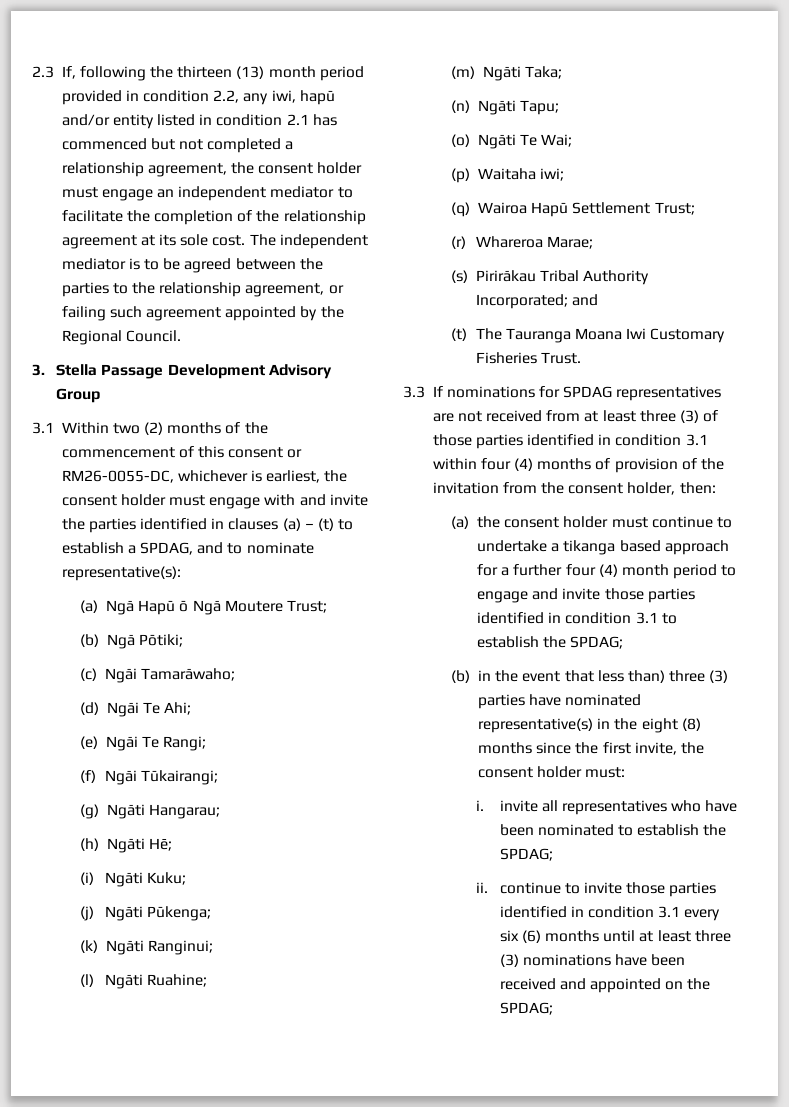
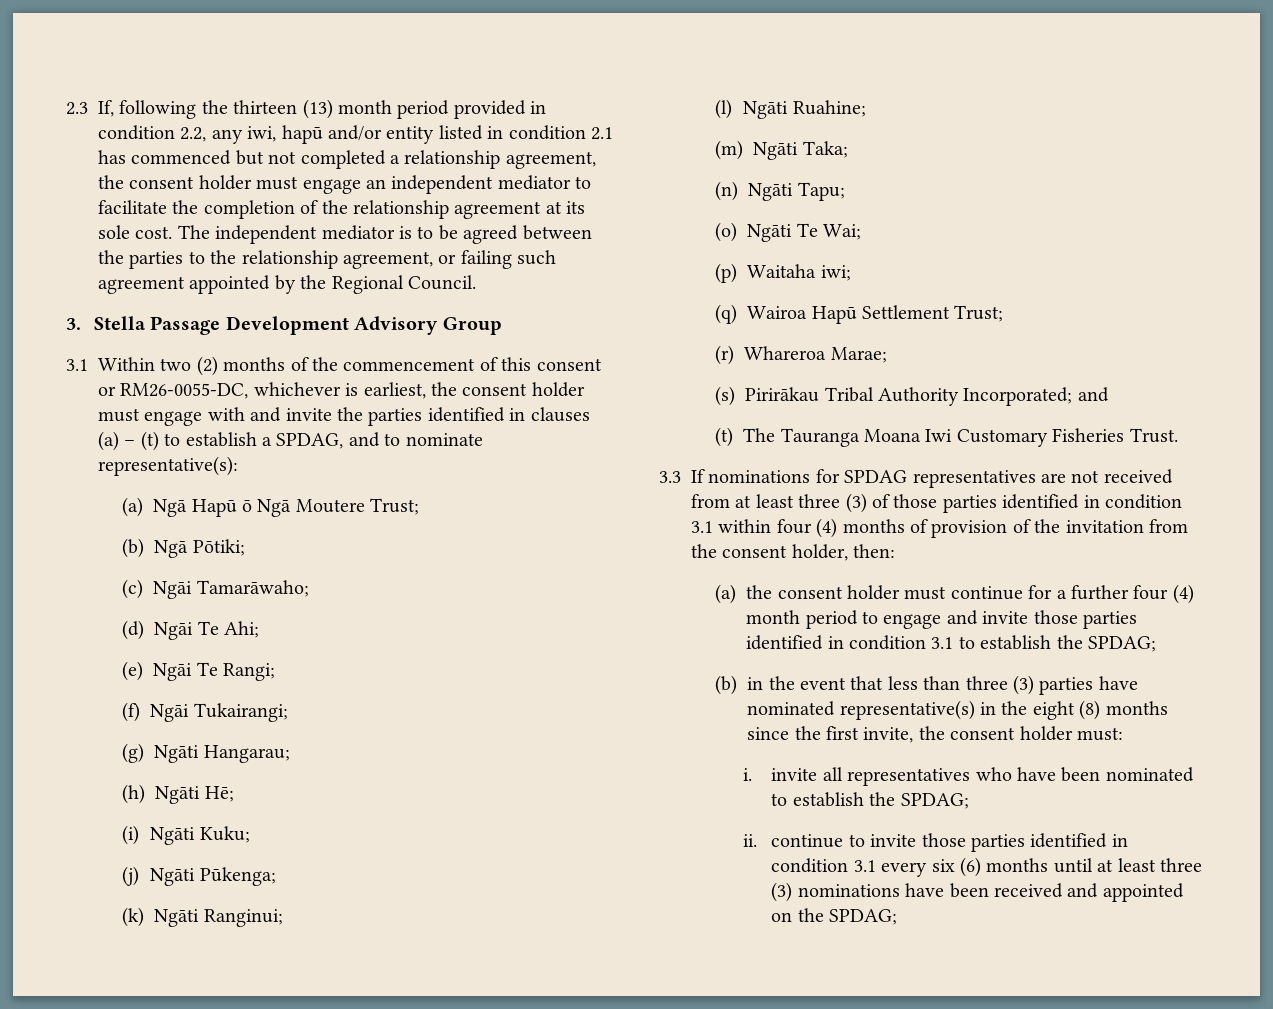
- (f) Ngāi Tūkairangi;
+ (f) Ngāi Tukairangi;
- (a) the consent holder must continue to undertake a tikanga based approach for a further four (4) month period to engage and invite those parties identified in condition 3.1 to establish the SPDAG;
+ (a) the consent holder must continue for a further four (4) month period to engage and invite those parties identified in condition 3.1 to establish the SPDAG;
- (b) in the event that less than) three (3) parties have nominated representative(s) in the eight (8) months since the first invite, the consent holder must:
+ (b) in the event that less than three (3) parties have nominated representative(s) in the eight (8) months since the first invite, the consent holder must:

